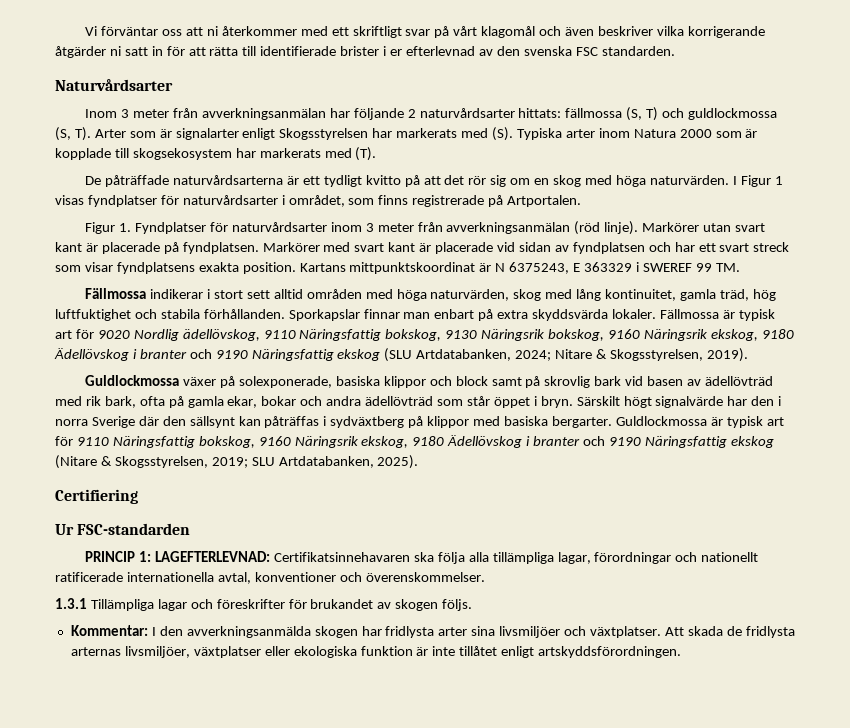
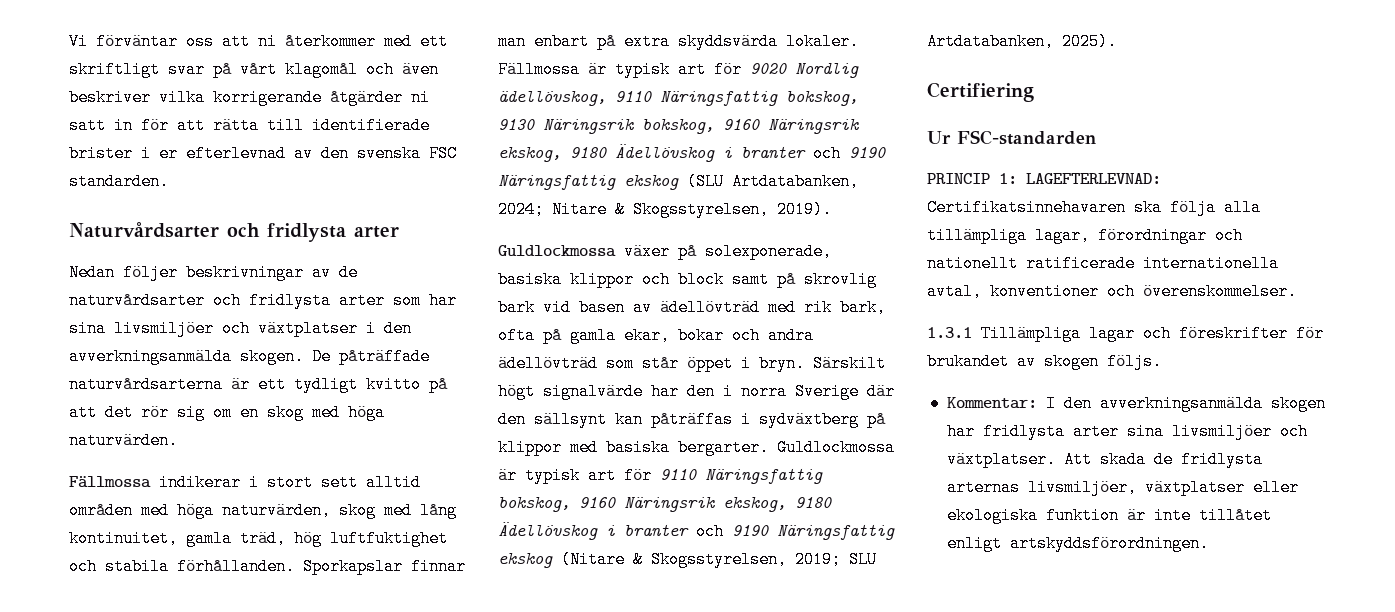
- Naturvårdsarter
- Inom 3 meter från avverkningsanmälan har följande 2 naturvårdsarter hittats: fällmossa (S, T) och guldlockmossa (S, T). Arter som är signalarter enligt Skogsstyrelsen har markerats med (S). Typiska arter inom Natura 2000 som är kopplade till skogsekosystem har markerats med (T).
- De påträffade naturvårdsarterna är ett tydligt kvitto på att det rör sig om en skog med höga naturvärden. I Figur 1 visas fyndplatser för naturvårdsarter i området, som finns registrerade på Artportalen.
- Figur 1. Fyndplatser för naturvårdsarter inom 3 meter från avverkningsanmälan (röd linje). Markörer utan svart kant är placerade på fyndplatsen. Markörer med svart kant är placerade vid sidan av fyndplatsen och har ett svart streck som visar fyndplatsens exakta position. Kartans mittpunktskoordinat är N 6375243, E 363329 i SWEREF 99 TM.
+ Naturvårdsarter och fridlysta arter
+ Nedan följer beskrivningar av de naturvårdsarter och fridlysta arter som har sina livsmiljöer och växtplatser i den avverkningsanmälda skogen. De påträffade naturvårdsarterna är ett tydligt kvitto på att det rör sig om en skog med höga naturvärden.

